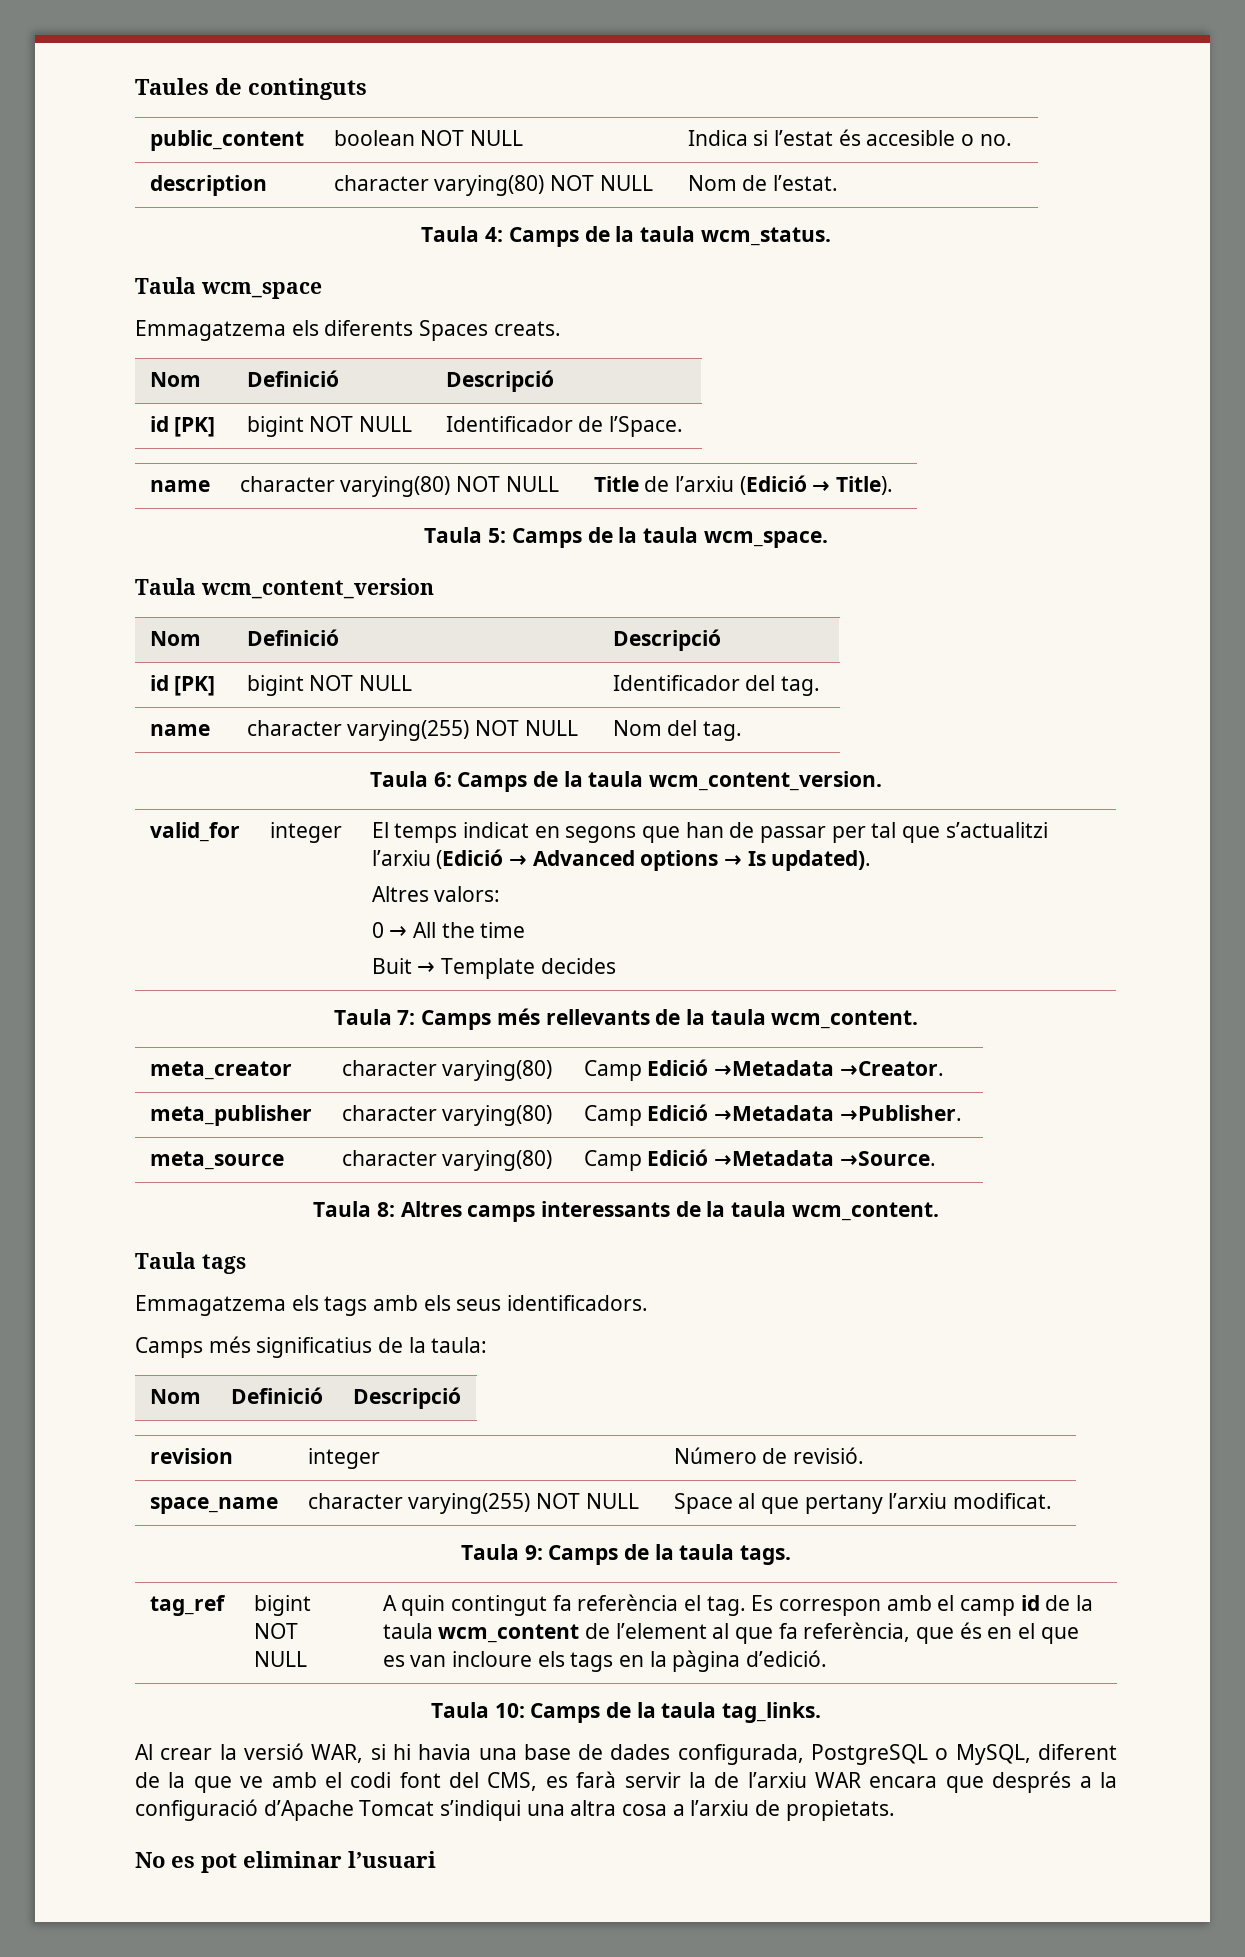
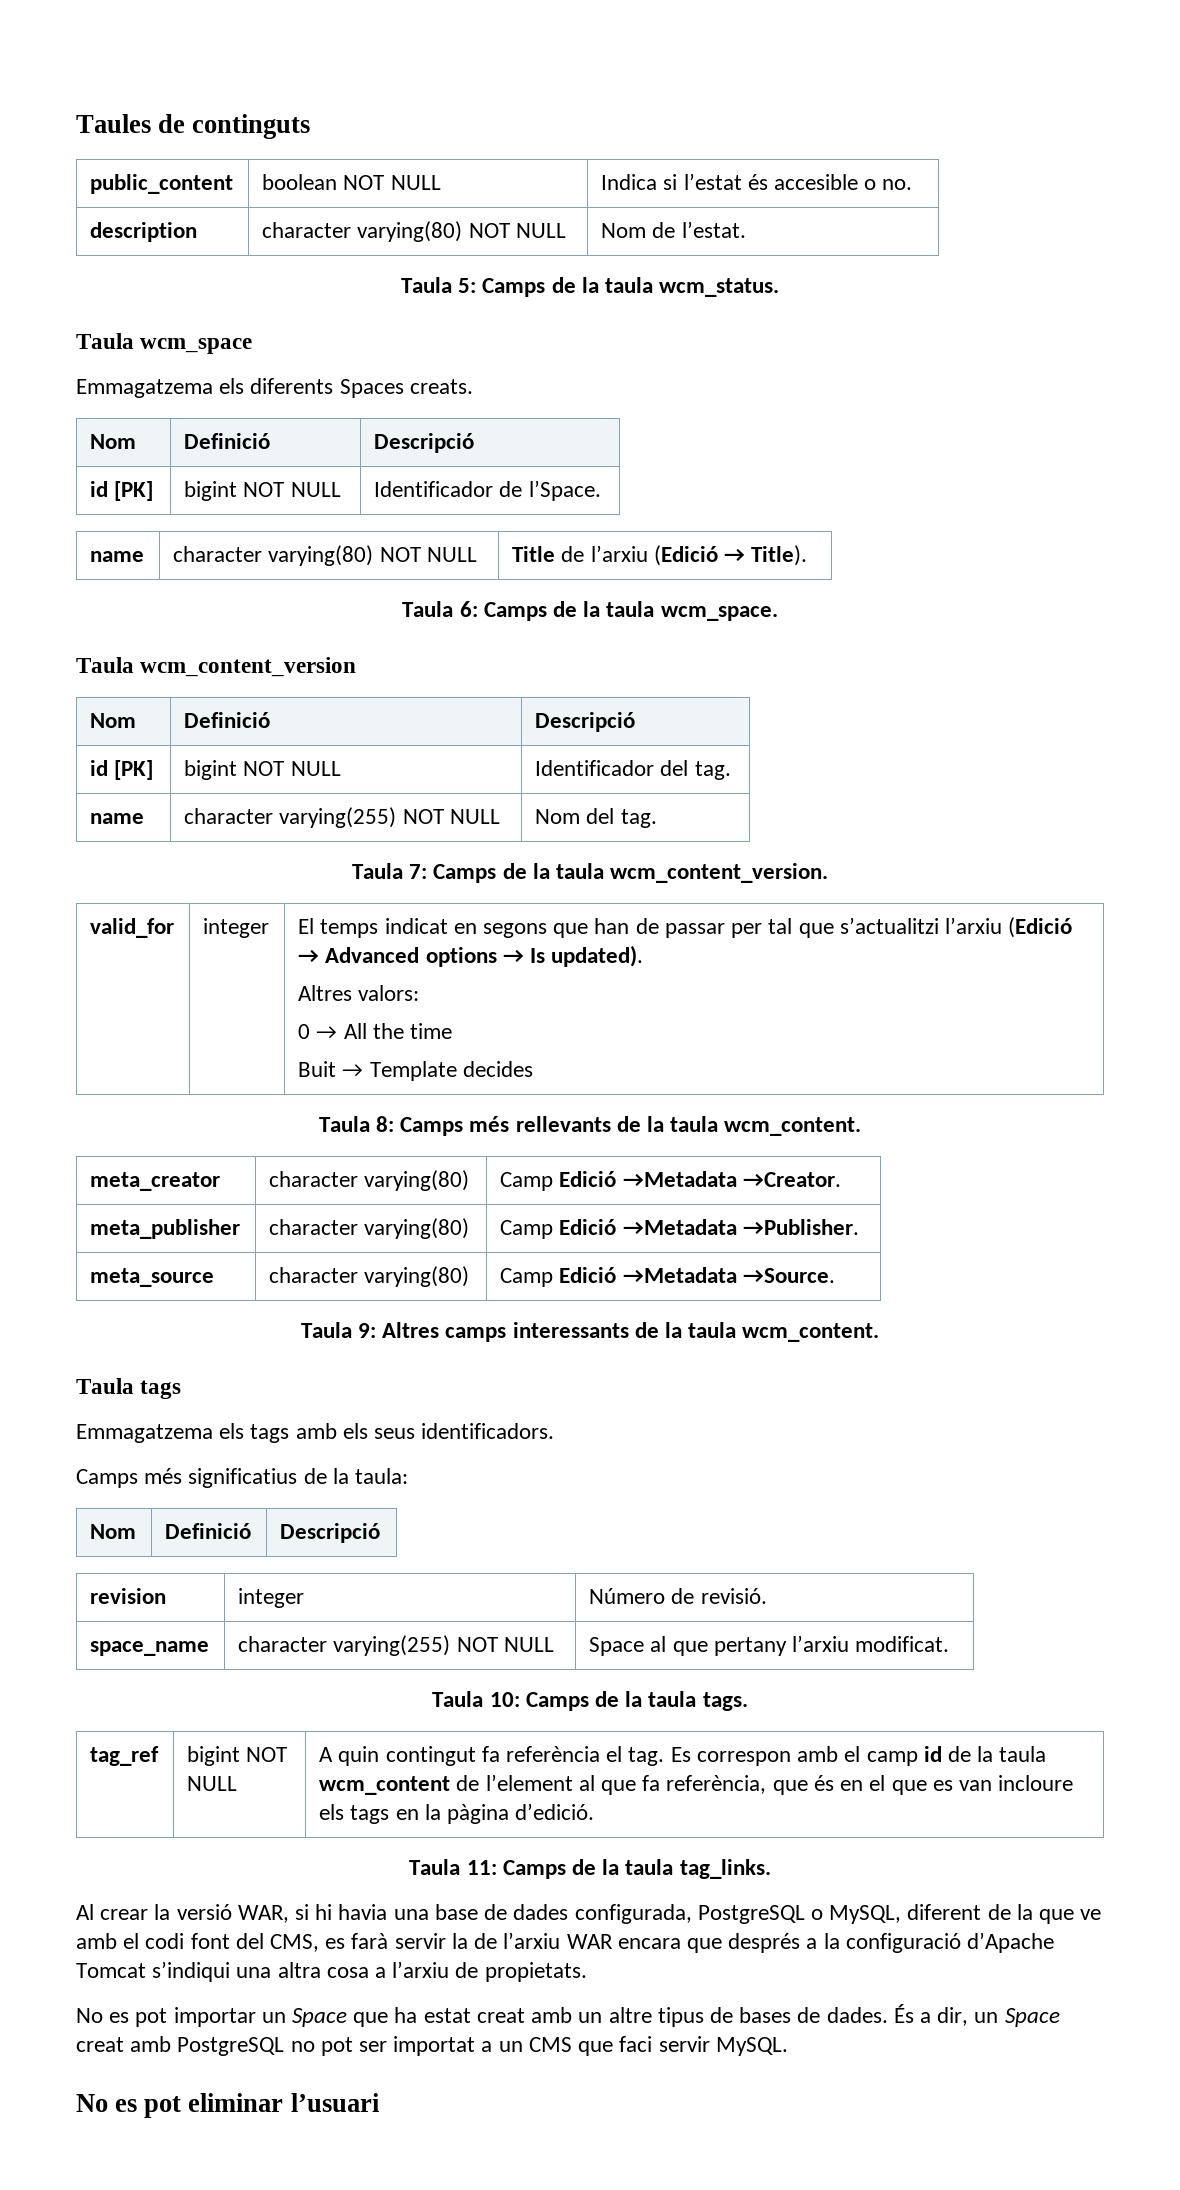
- Taula 4: Camps de la taula wcm_status.
+ Taula 5: Camps de la taula wcm_status.
- Taula 5: Camps de la taula wcm_space.
+ Taula 6: Camps de la taula wcm_space.
- Taula 6: Camps de la taula wcm_content_version.
+ Taula 7: Camps de la taula wcm_content_version.
- Taula 7: Camps més rellevants de la taula wcm_content.
+ Taula 8: Camps més rellevants de la taula wcm_content.
- Taula 8: Altres camps interessants de la taula wcm_content.
+ Taula 9: Altres camps interessants de la taula wcm_content.
- Taula 9: Camps de la taula tags.
+ Taula 10: Camps de la taula tags.
- Taula 10: Camps de la taula tag_links.
+ Taula 11: Camps de la taula tag_links.
+ No es pot importar un Space que ha estat creat amb un altre tipus de bases de dades. És a dir, un Space creat amb PostgreSQL no pot ser importat a un CMS que faci servir MySQL.

